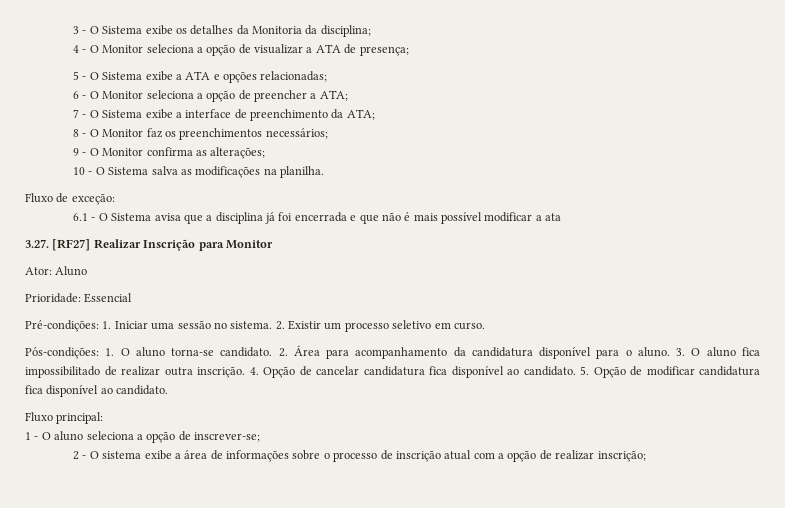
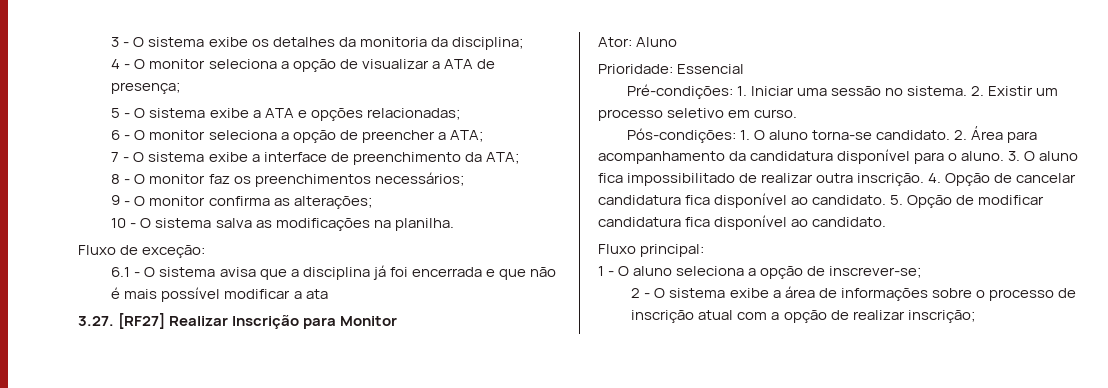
- 3 - O Sistema exibe os detalhes da Monitoria da disciplina;
+ 3 - O sistema exibe os detalhes da monitoria da disciplina;
- 4 - O Monitor seleciona a opção de visualizar a ATA de presença;
+ 4 - O monitor seleciona a opção de visualizar a ATA de presença;
- 5 - O Sistema exibe a ATA e opções relacionadas;
+ 5 - O sistema exibe a ATA e opções relacionadas;
- 6 - O Monitor seleciona a opção de preencher a ATA;
+ 6 - O monitor seleciona a opção de preencher a ATA;
- 7 - O Sistema exibe a interface de preenchimento da ATA;
+ 7 - O sistema exibe a interface de preenchimento da ATA;
- 8 - O Monitor faz os preenchimentos necessários;
+ 8 - O monitor faz os preenchimentos necessários;
- 9 - O Monitor confirma as alterações;
+ 9 - O monitor confirma as alterações;
- 10 - O Sistema salva as modificações na planilha.
+ 10 - O sistema salva as modificações na planilha.
- 6.1 - O Sistema avisa que a disciplina já foi encerrada e que não é mais possível modificar a ata
+ 6.1 - O sistema avisa que a disciplina já foi encerrada e que não é mais possível modificar a ata

